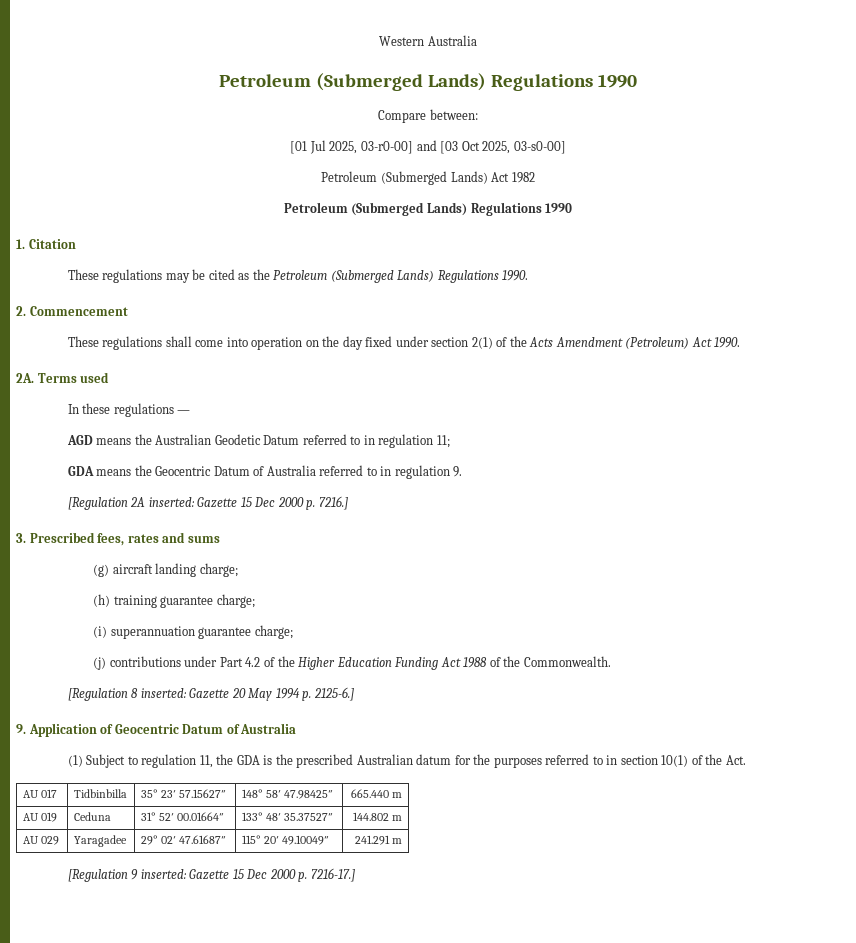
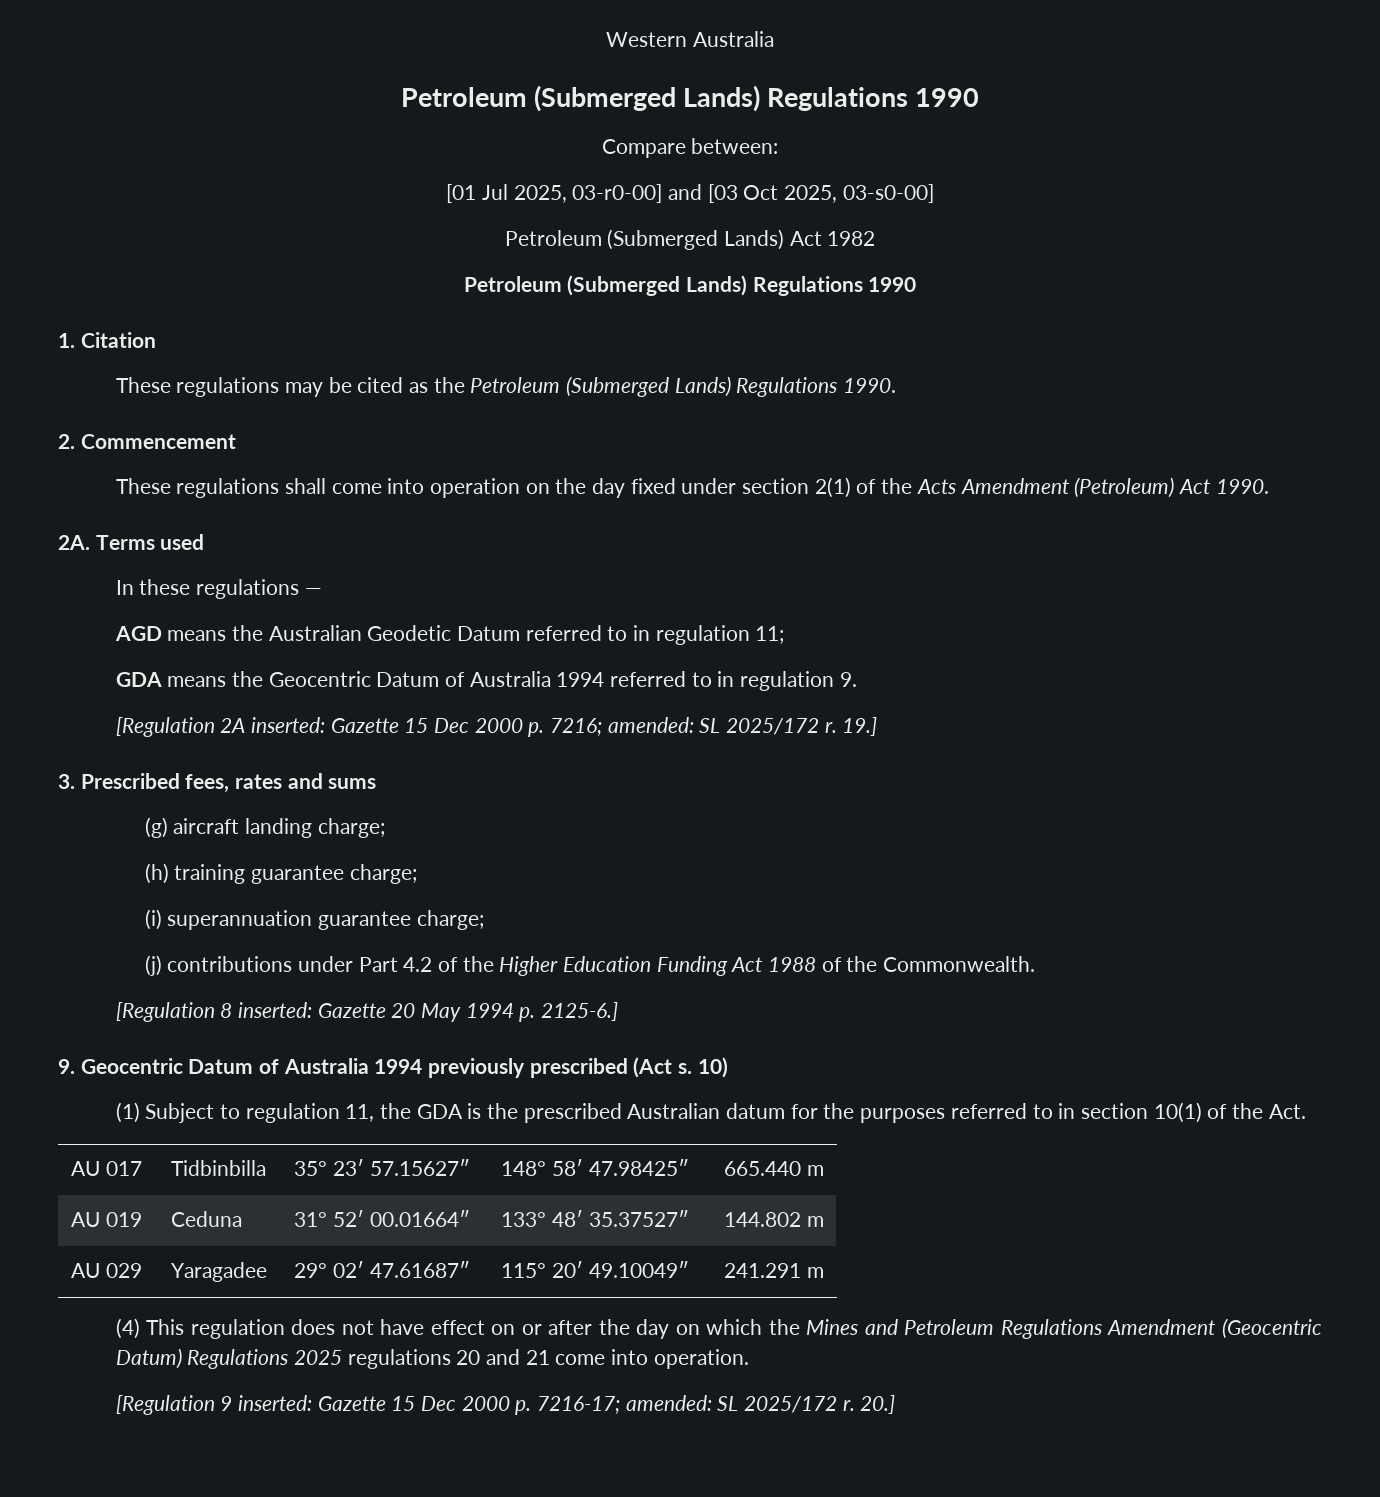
- GDA means the Geocentric Datum of Australia referred to in regulation 9.
+ GDA means the Geocentric Datum of Australia 1994 referred to in regulation 9.
- [Regulation 2A inserted: Gazette 15 Dec 2000 p. 7216.]
+ [Regulation 2A inserted: Gazette 15 Dec 2000 p. 7216; amended: SL 2025/172 r. 19.]
- 9. Application of Geocentric Datum of Australia
+ 9. Geocentric Datum of Australia 1994 previously prescribed (Act s. 10)
+ (4) This regulation does not have effect on or after the day on which the Mines and Petroleum Regulations Amendment (Geocentric Datum) Regulations 2025 regulations 20 and 21 come into operation.
- [Regulation 9 inserted: Gazette 15 Dec 2000 p. 7216-17.]
+ [Regulation 9 inserted: Gazette 15 Dec 2000 p. 7216-17; amended: SL 2025/172 r. 20.]

